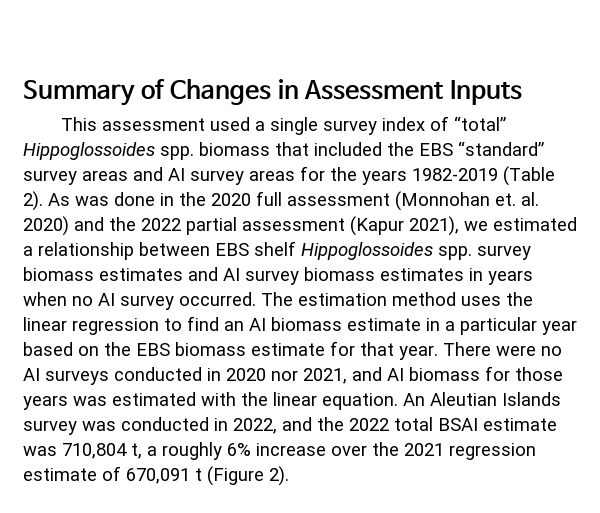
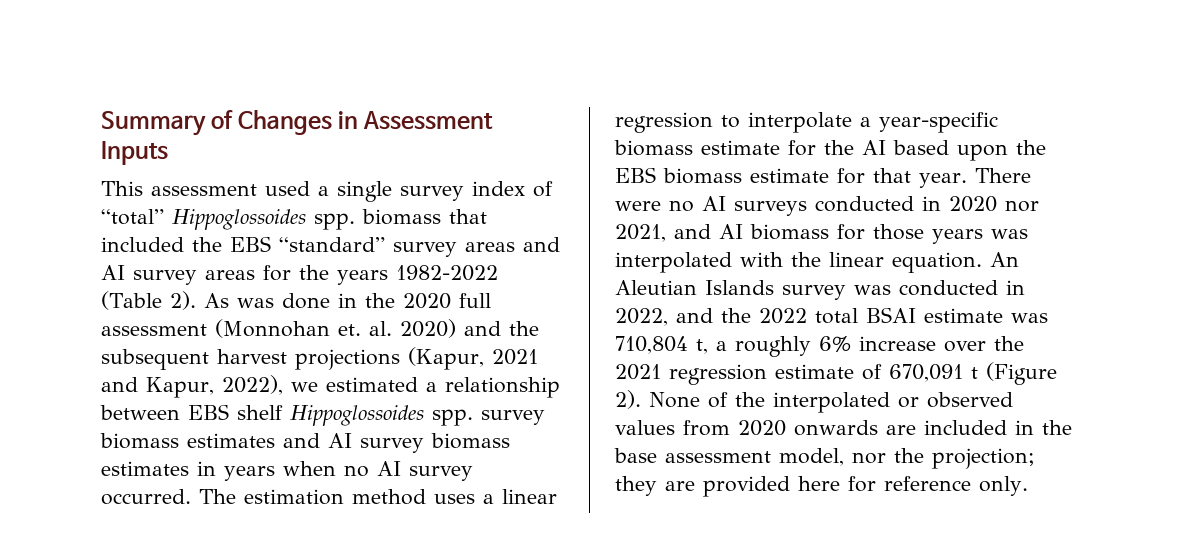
- This assessment used a single survey index of “total” Hippoglossoides spp. biomass that included the EBS “standard” survey areas and AI survey areas for the years 1982-2019 (Table 2).
+ This assessment used a single survey index of “total” Hippoglossoides spp. biomass that included the EBS “standard” survey areas and AI survey areas for the years 1982-2022 (Table 2).
- As was done in the 2020 full assessment (Monnohan et. al. 2020) and the 2022 partial assessment (Kapur 2021), we estimated a relationship between EBS shelf Hippoglossoides spp. survey biomass estimates and AI survey biomass estimates in years when no AI survey occurred.
+ As was done in the 2020 full assessment (Monnohan et. al. 2020) and the subsequent harvest projections (Kapur, 2021 and Kapur, 2022), we estimated a relationship between EBS shelf Hippoglossoides spp. survey biomass estimates and AI survey biomass estimates in years when no AI survey occurred.
- The estimation method uses the linear regression to find an AI biomass estimate in a particular year based on the EBS biomass estimate for that year.
+ The estimation method uses a linear regression to interpolate a year-specific biomass estimate for the AI based upon the EBS biomass estimate for that year.
- There were no AI surveys conducted in 2020 nor 2021, and AI biomass for those years was estimated with the linear equation.
+ There were no AI surveys conducted in 2020 nor 2021, and AI biomass for those years was interpolated with the linear equation.
+ None of the interpolated or observed values from 2020 onwards are included in the base assessment model, nor the projection; they are provided here for reference only.

